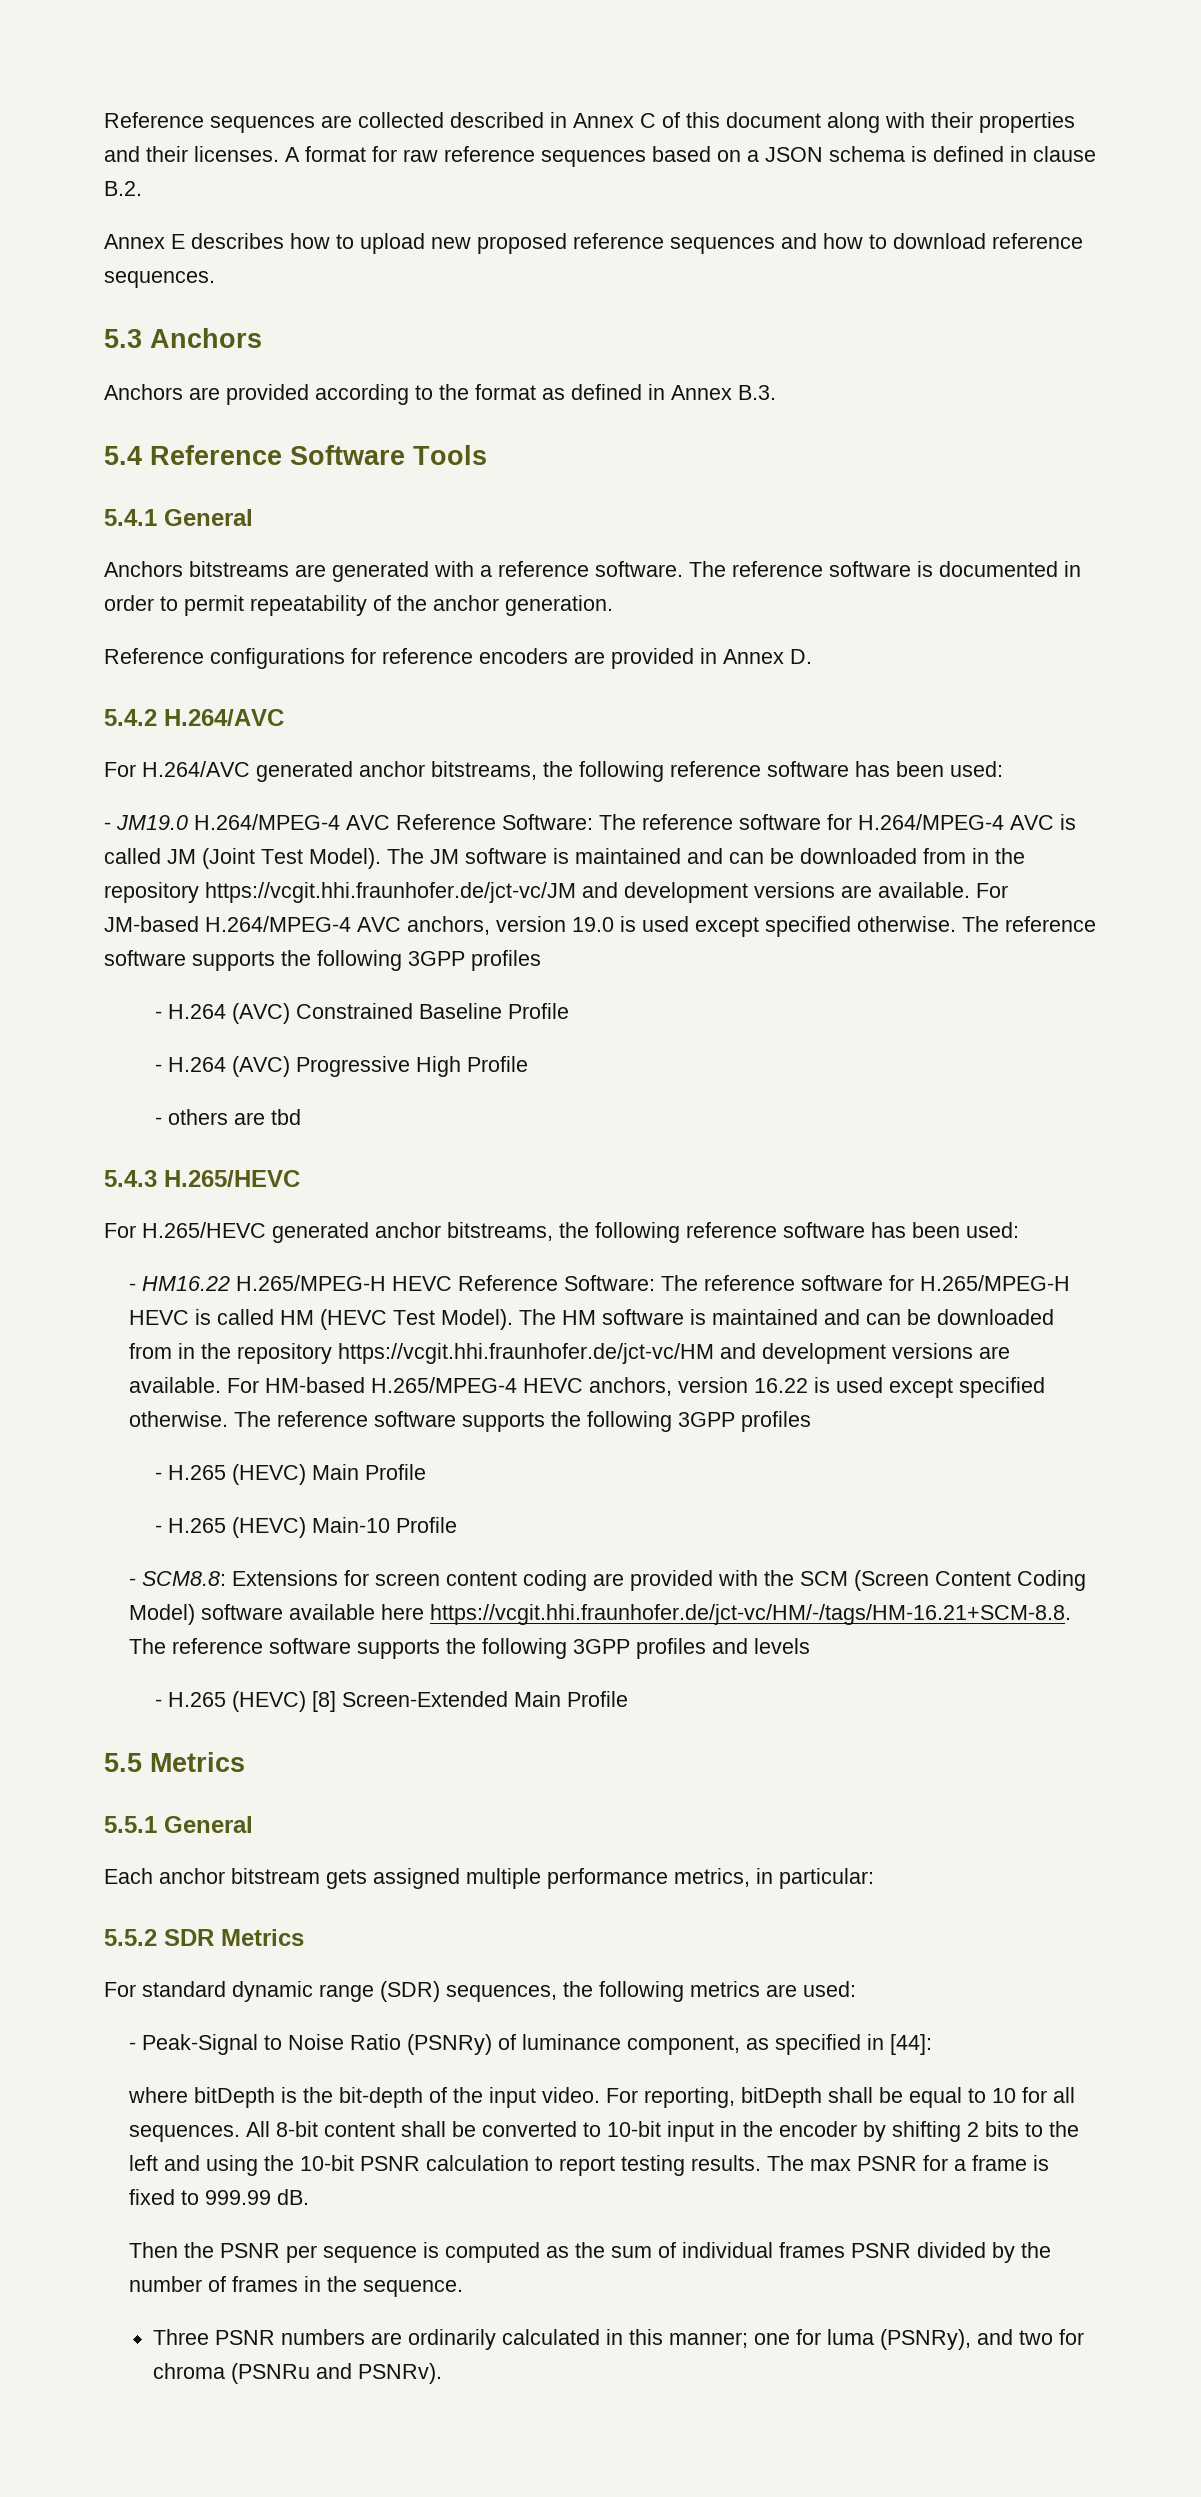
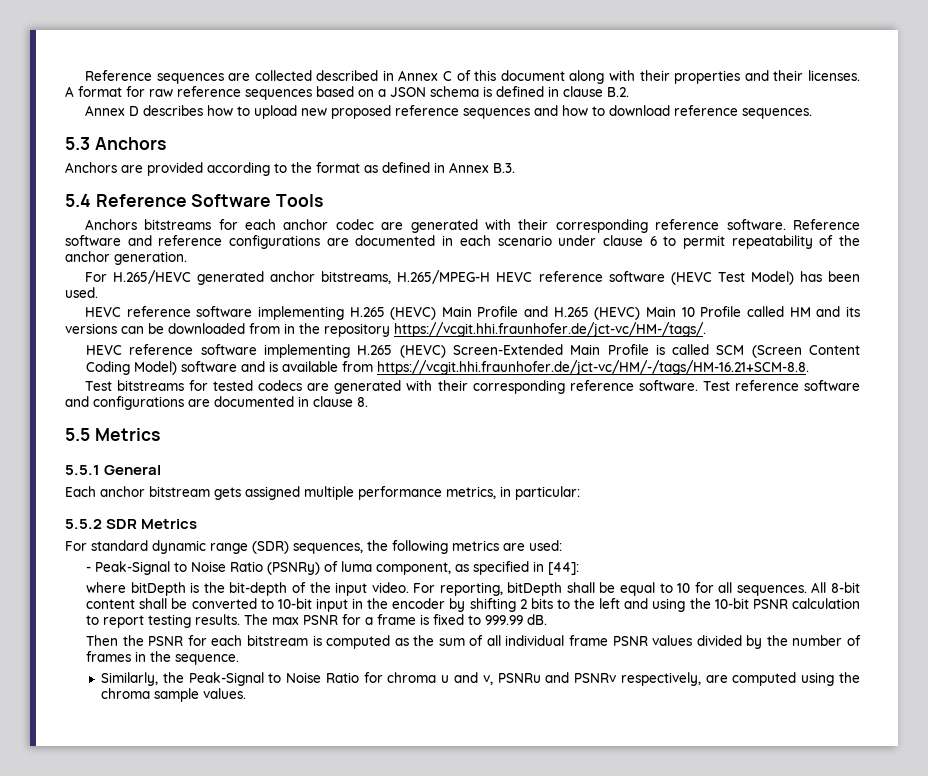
- Annex E describes how to upload new proposed reference sequences and how to download reference sequences.
+ Annex D describes how to upload new proposed reference sequences and how to download reference sequences.
- 5.4.1 General
- Anchors bitstreams are generated with a reference software. The reference software is documented in order to permit repeatability of the anchor generation.
+ Anchors bitstreams for each anchor codec are generated with their corresponding reference software. Reference software and reference configurations are documented in each scenario under clause 6 to permit repeatability of the anchor generation.
- Reference configurations for reference encoders are provided in Annex D.
- 5.4.2 H.264/AVC
- For H.264/AVC generated anchor bitstreams, the following reference software has been used:
- - JM19.0 H.264/MPEG-4 AVC Reference Software: The reference software for H.264/MPEG-4 AVC is called JM (Joint Test Model). The JM software is maintained and can be downloaded from in the repository https://vcgit.hhi.fraunhofer.de/jct-vc/JM and development versions are available. For JM-based H.264/MPEG-4 AVC anchors, version 19.0 is used except specified otherwise. The reference software supports the following 3GPP profiles
- - H.264 (AVC) Constrained Baseline Profile
- - H.264 (AVC) Progressive High Profile
- - others are tbd
- 5.4.3 H.265/HEVC
- For H.265/HEVC generated anchor bitstreams, the following reference software has been used:
- - HM16.22 H.265/MPEG-H HEVC Reference Software: The reference software for H.265/MPEG-H HEVC is called HM (HEVC Test Model). The HM software is maintained and can be downloaded from in the repository https://vcgit.hhi.fraunhofer.de/jct-vc/HM and development versions are available. For HM-based H.265/MPEG-4 HEVC anchors, version 16.22 is used except specified otherwise. The reference software supports the following 3GPP profiles
- - H.265 (HEVC) Main Profile
- - H.265 (HEVC) Main-10 Profile
- - SCM8.8: Extensions for screen content coding are provided with the SCM (Screen Content Coding Model) software available here https://vcgit.hhi.fraunhofer.de/jct-vc/HM/-/tags/HM-16.21+SCM-8.8. The reference software supports the following 3GPP profiles and levels
- - H.265 (HEVC) [8] Screen-Extended Main Profile
+ For H.265/HEVC generated anchor bitstreams, H.265/MPEG-H HEVC reference software (HEVC Test Model) has been used.
+ HEVC reference software implementing H.265 (HEVC) Main Profile and H.265 (HEVC) Main 10 Profile called HM and its versions can be downloaded from in the repository https://vcgit.hhi.fraunhofer.de/jct-vc/HM-/tags/.
+ HEVC reference software implementing H.265 (HEVC) Screen-Extended Main Profile is called SCM (Screen Content Coding Model) software and is available from https://vcgit.hhi.fraunhofer.de/jct-vc/HM/-/tags/HM-16.21+SCM-8.8.
+ Test bitstreams for tested codecs are generated with their corresponding reference software. Test reference software and configurations are documented in clause 8.
- - Peak-Signal to Noise Ratio (PSNRy) of luminance component, as specified in [44]:
+ - Peak-Signal to Noise Ratio (PSNRy) of luma component, as specified in [44]:
- Then the PSNR per sequence is computed as the sum of individual frames PSNR divided by the number of frames in the sequence.
+ Then the PSNR for each bitstream is computed as the sum of all individual frame PSNR values divided by the number of frames in the sequence.
- Three PSNR numbers are ordinarily calculated in this manner; one for luma (PSNRy), and two for chroma (PSNRu and PSNRv).
+ Similarly, the Peak-Signal to Noise Ratio for chroma u and v, PSNRu and PSNRv respectively, are computed using the chroma sample values.

